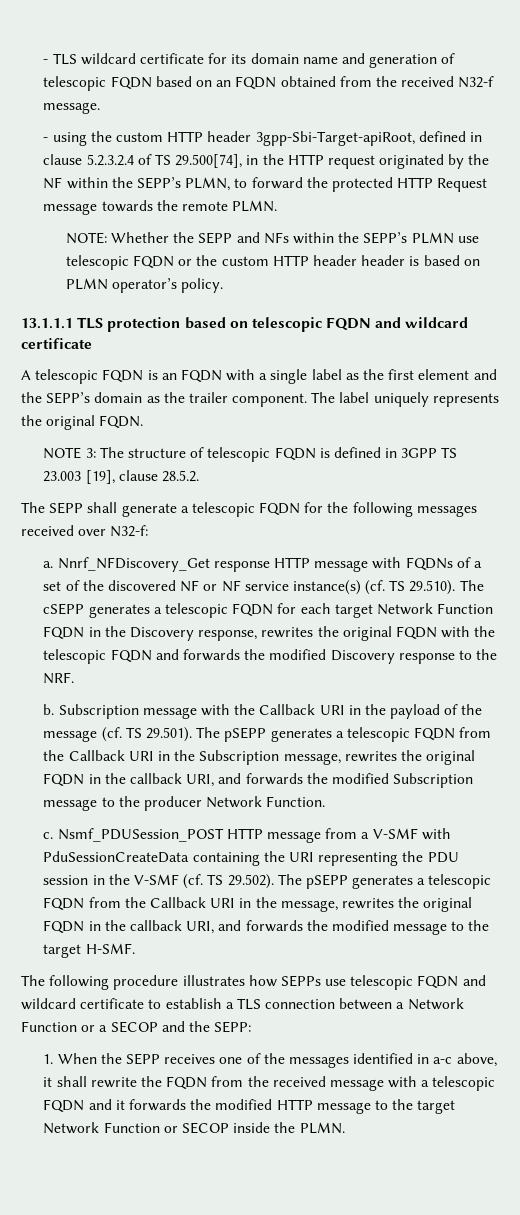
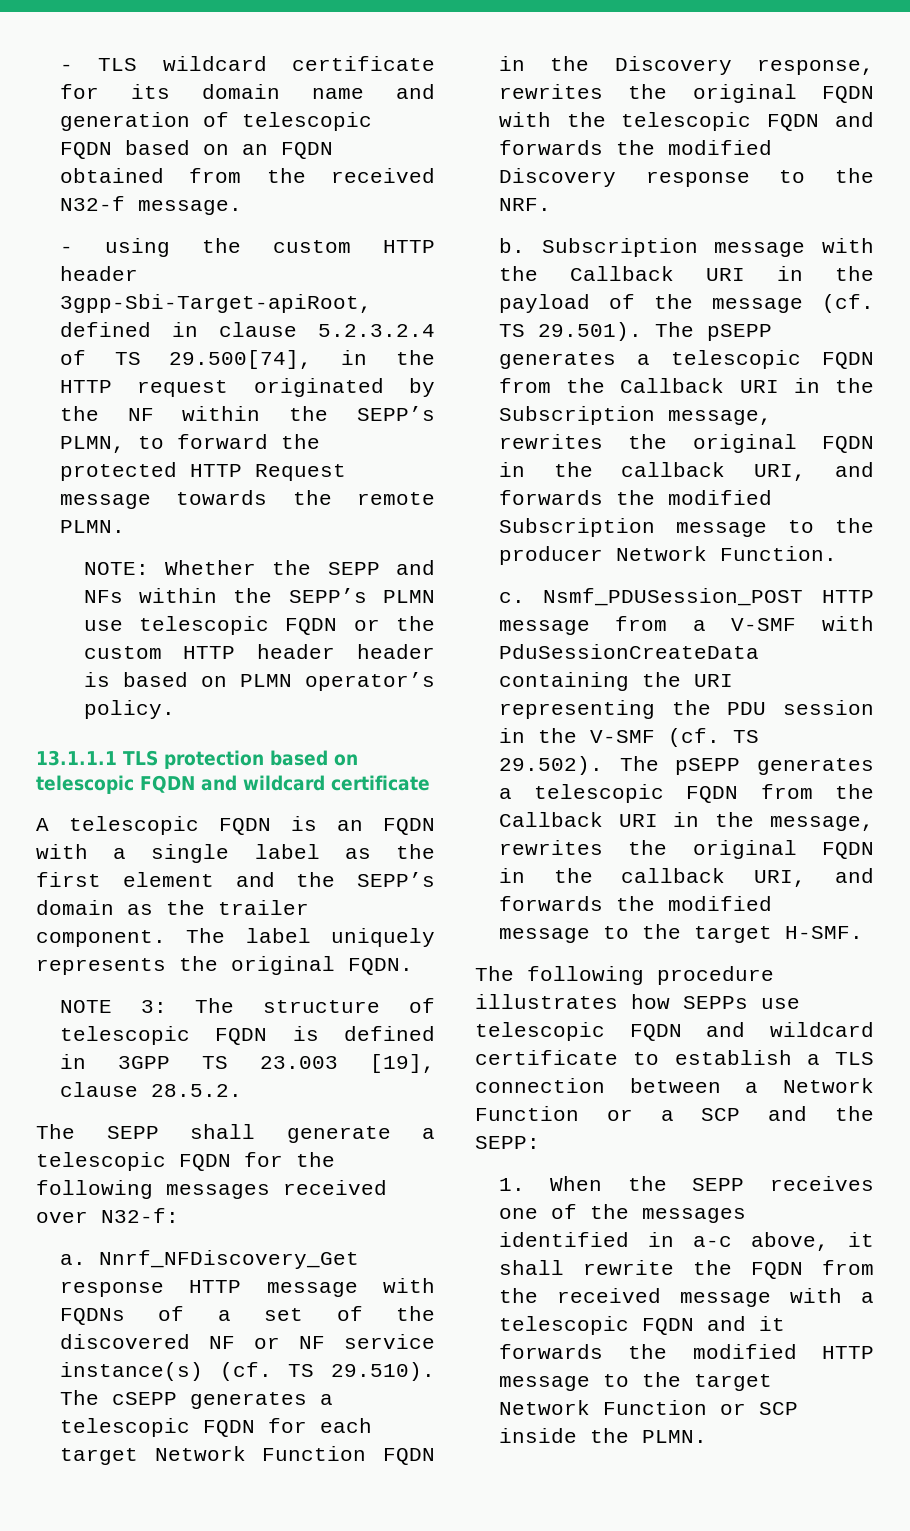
- The following procedure illustrates how SEPPs use telescopic FQDN and wildcard certificate to establish a TLS connection between a Network Function or a SECOP and the SEPP:
+ The following procedure illustrates how SEPPs use telescopic FQDN and wildcard certificate to establish a TLS connection between a Network Function or a SCP and the SEPP:
- 1. When the SEPP receives one of the messages identified in a-c above, it shall rewrite the FQDN from the received message with a telescopic FQDN and it forwards the modified HTTP message to the target Network Function or SECOP inside the PLMN.
+ 1. When the SEPP receives one of the messages identified in a-c above, it shall rewrite the FQDN from the received message with a telescopic FQDN and it forwards the modified HTTP message to the target Network Function or SCP inside the PLMN.

